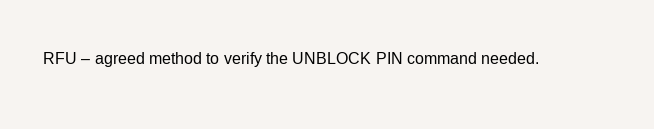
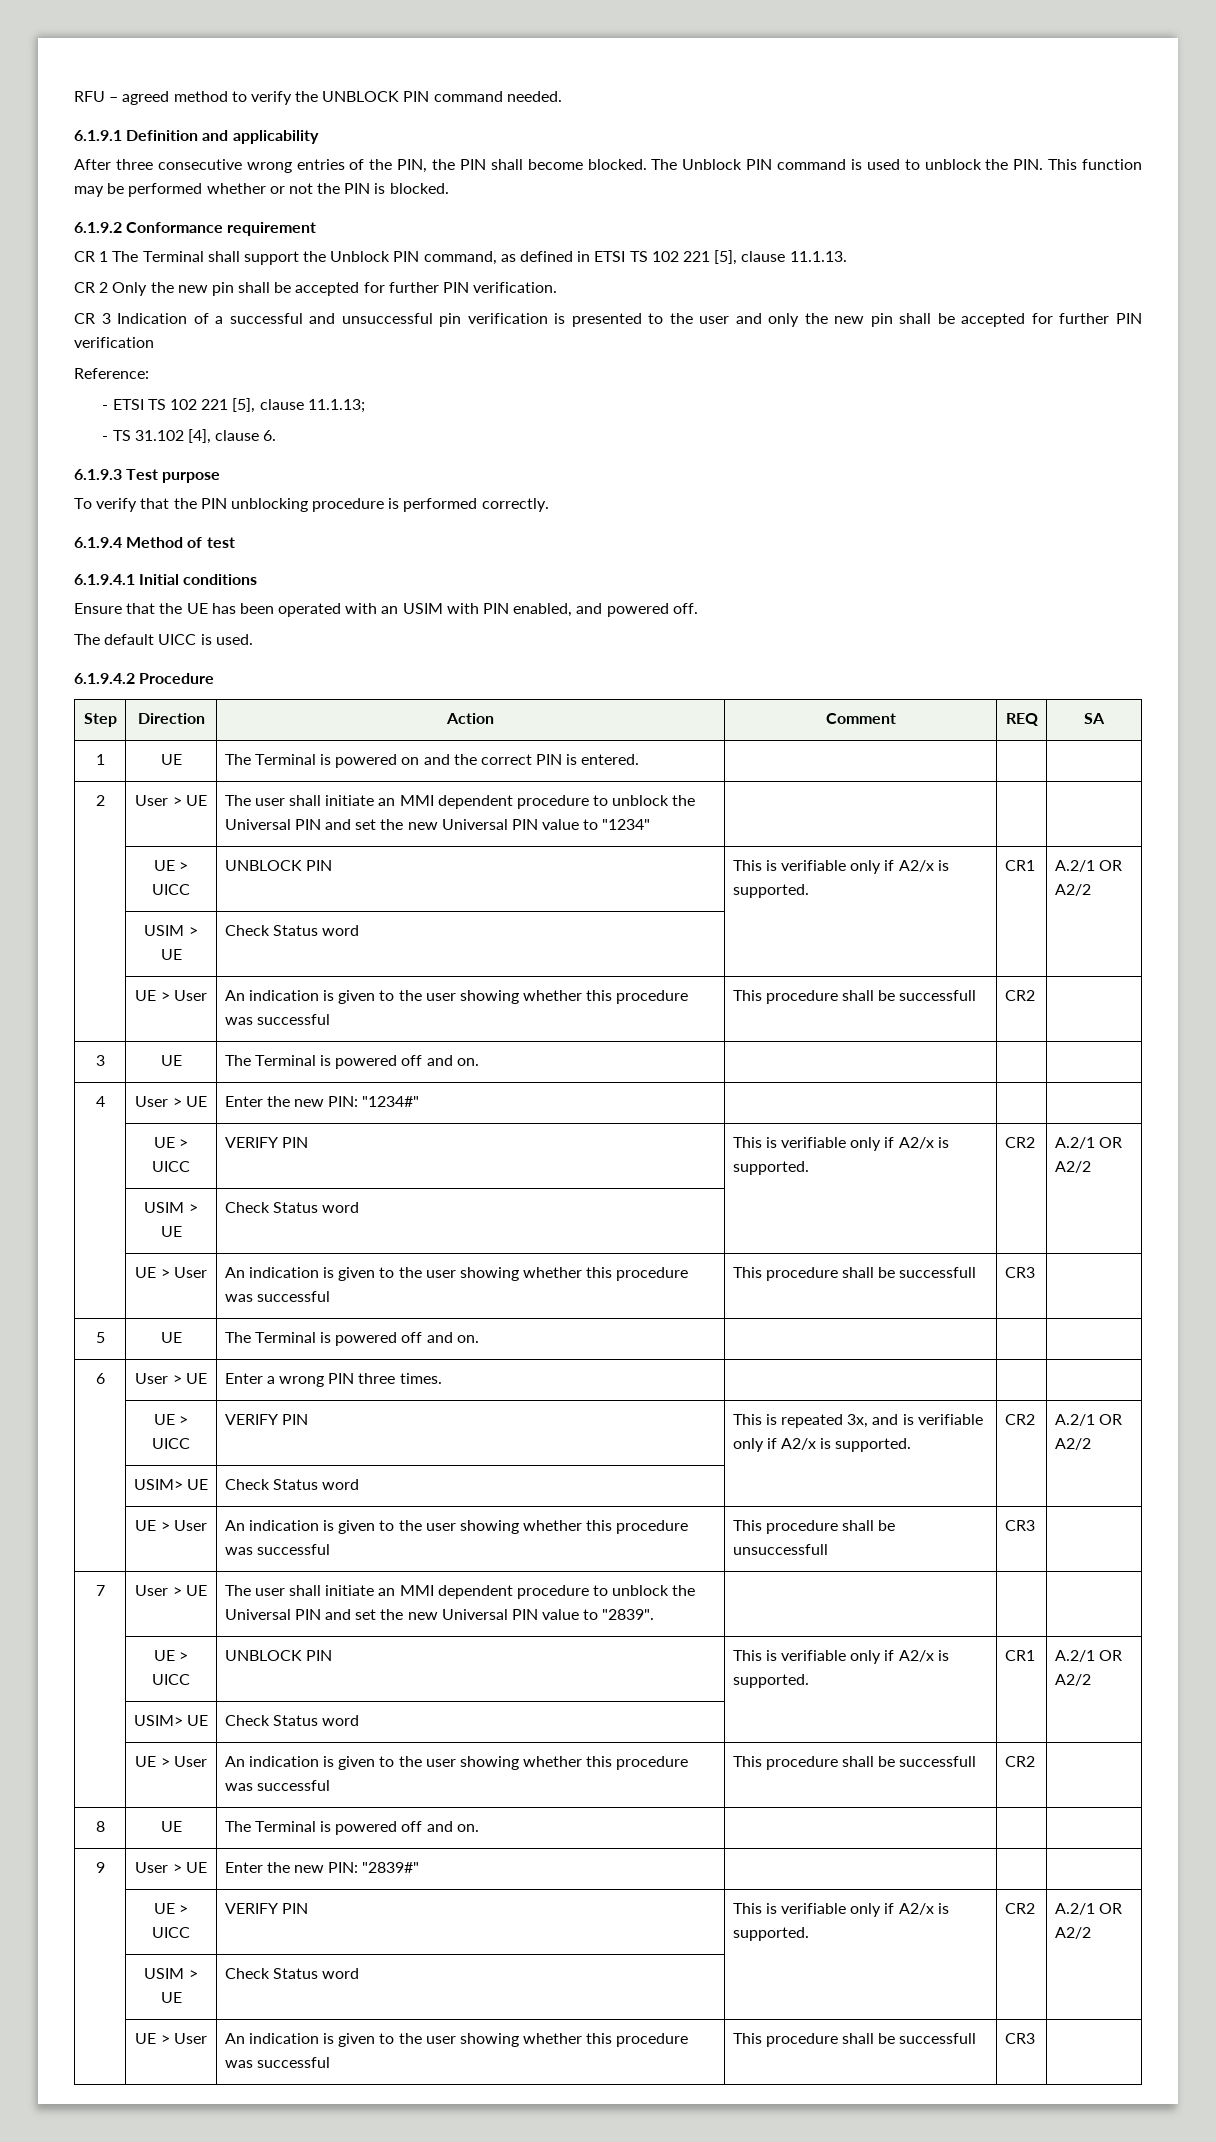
+ 6.1.9.1 Definition and applicability
+ After three consecutive wrong entries of the PIN, the PIN shall become blocked. The Unblock PIN command is used to unblock the PIN. This function may be performed whether or not the PIN is blocked.
+ 6.1.9.2 Conformance requirement
+ CR 1 The Terminal shall support the Unblock PIN command, as defined in ETSI TS 102 221 [5], clause 11.1.13.
+ CR 2 Only the new pin shall be accepted for further PIN verification.
+ CR 3 Indication of a successful and unsuccessful pin verification is presented to the user and only the new pin shall be accepted for further PIN verification
+ Reference:
+ - ETSI TS 102 221 [5], clause 11.1.13;
+ - TS 31.102 [4], clause 6.
+ 6.1.9.3 Test purpose
+ To verify that the PIN unblocking procedure is performed correctly.
+ 6.1.9.4 Method of test
+ 6.1.9.4.1 Initial conditions
+ Ensure that the UE has been operated with an USIM with PIN enabled, and powered off.
+ The default UICC is used.
+ 6.1.9.4.2 Procedure
+ Step | Direction | Action | Comment | REQ | SA
+ 1 | UE | The Terminal is powered on and the correct PIN is entered. | | |
+ 2 | User > UE | The user shall initiate an MMI dependent procedure to unblock the Universal PIN and set the new Universal PIN value to "1234" | | |
+ | UE > UICC | UNBLOCK PIN | This is verifiable only if A2/x is supported. | CR1 | A.2/1 OR A2/2
+ | USIM > UE | Check Status word | | |
+ | UE > User | An indication is given to the user showing whether this procedure was successful | This procedure shall be successfull | CR2 |
+ 3 | UE | The Terminal is powered off and on. | | |
+ 4 | User > UE | Enter the new PIN: "1234#" | | |
+ | UE > UICC | VERIFY PIN | This is verifiable only if A2/x is supported. | CR2 | A.2/1 OR A2/2
+ | USIM > UE | Check Status word | | |
+ | UE > User | An indication is given to the user showing whether this procedure was successful | This procedure shall be successfull | CR3 |
+ 5 | UE | The Terminal is powered off and on. | | |
+ 6 | User > UE | Enter a wrong PIN three times. | | |
+ | UE > UICC | VERIFY PIN | This is repeated 3x, and is verifiable only if A2/x is supported. | CR2 | A.2/1 OR A2/2
+ | USIM> UE | Check Status word | | |
+ | UE > User | An indication is given to the user showing whether this procedure was successful | This procedure shall be unsuccessfull | CR3 |
+ 7 | User > UE | The user shall initiate an MMI dependent procedure to unblock the Universal PIN and set the new Universal PIN value to "2839". | | |
+ | UE > UICC | UNBLOCK PIN | This is verifiable only if A2/x is supported. | CR1 | A.2/1 OR A2/2
+ | USIM> UE | Check Status word | | |
+ | UE > User | An indication is given to the user showing whether this procedure was successful | This procedure shall be successfull | CR2 |
+ 8 | UE | The Terminal is powered off and on. | | |
+ 9 | User > UE | Enter the new PIN: "2839#" | | |
+ | UE > UICC | VERIFY PIN | This is verifiable only if A2/x is supported. | CR2 | A.2/1 OR A2/2
+ | USIM > UE | Check Status word | | |
+ | UE > User | An indication is given to the user showing whether this procedure was successful | This procedure shall be successfull | CR3 |

